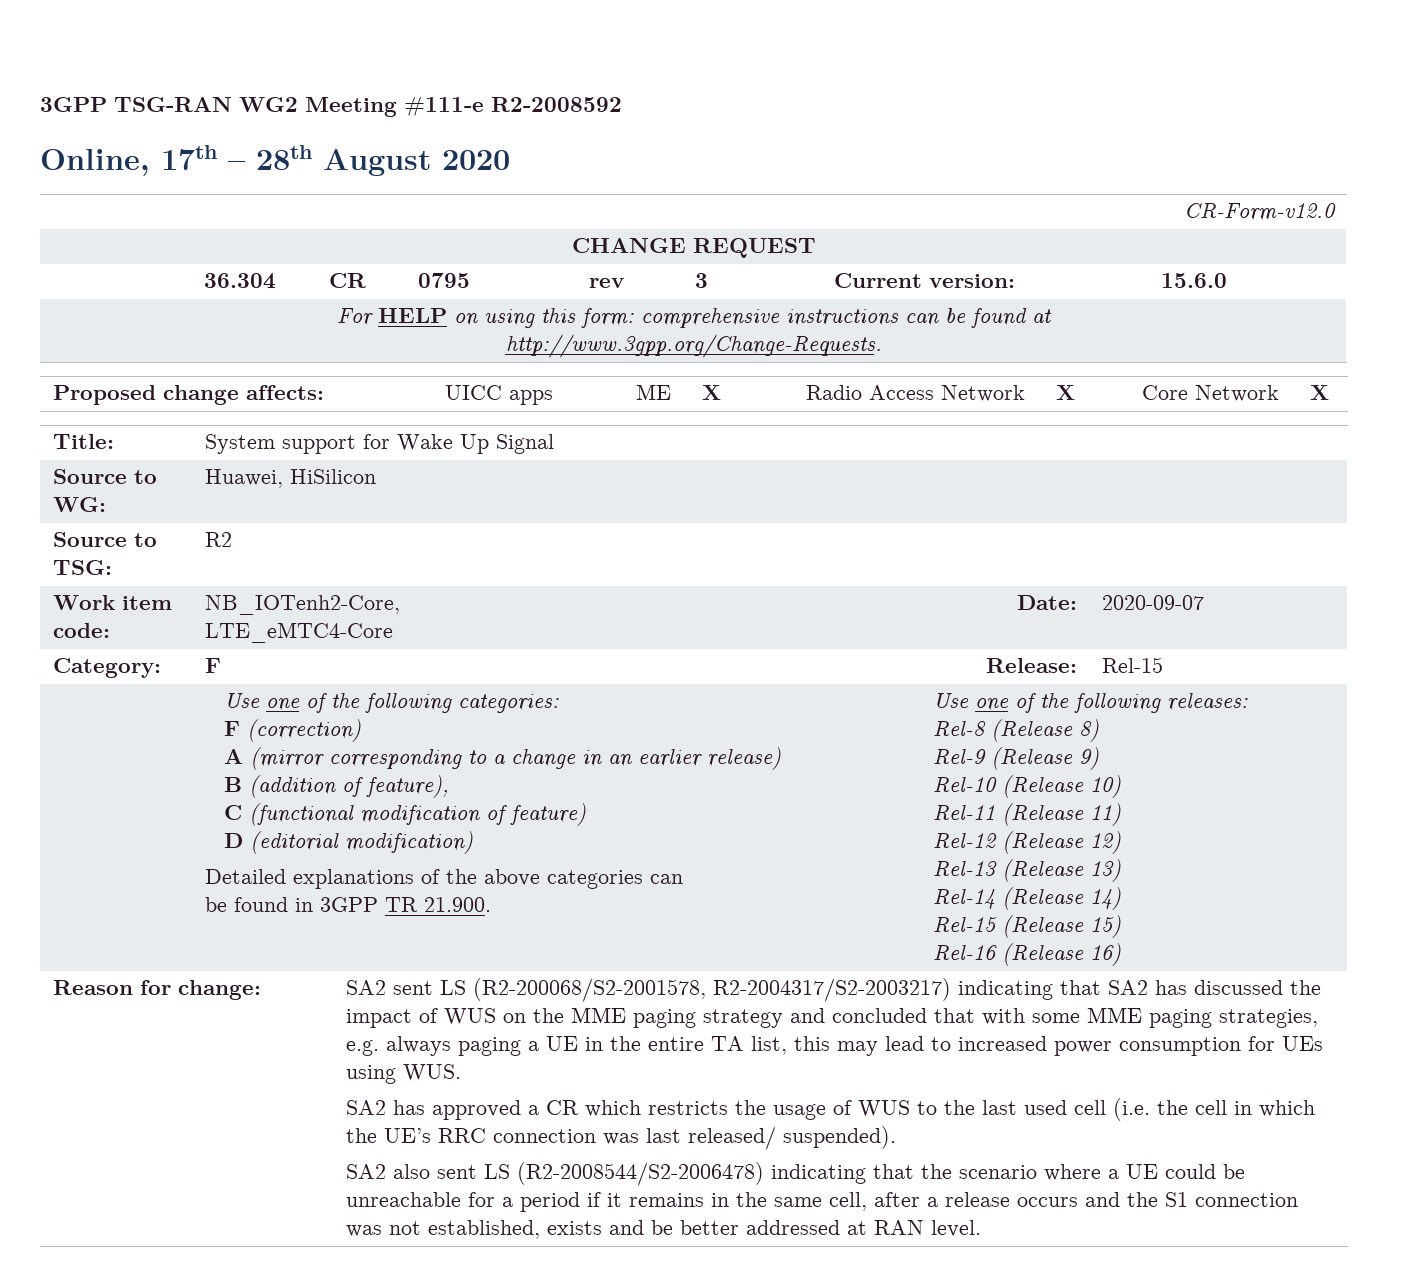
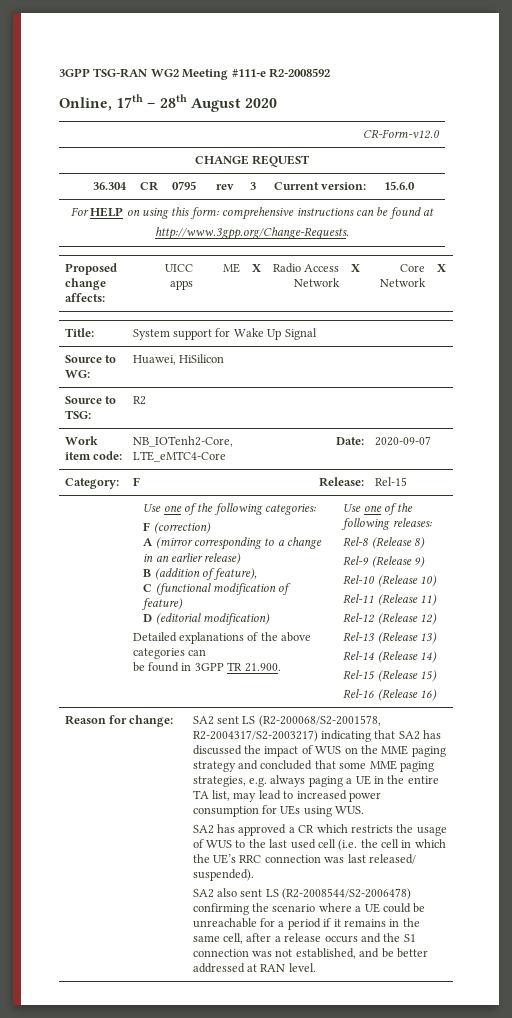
- SA2 sent LS (R2-200068/S2-2001578, R2-2004317/S2-2003217) indicating that SA2 has discussed the impact of WUS on the MME paging strategy and concluded that with some MME paging strategies, e.g. always paging a UE in the entire TA list, this may lead to increased power consumption for UEs using WUS.
+ SA2 sent LS (R2-200068/S2-2001578, R2-2004317/S2-2003217) indicating that SA2 has discussed the impact of WUS on the MME paging strategy and concluded that some MME paging strategies, e.g. always paging a UE in the entire TA list, may lead to increased power consumption for UEs using WUS.
- SA2 also sent LS (R2-2008544/S2-2006478) indicating that the scenario where a UE could be unreachable for a period if it remains in the same cell, after a release occurs and the S1 connection was not established, exists and be better addressed at RAN level.
+ SA2 also sent LS (R2-2008544/S2-2006478) confirming the scenario where a UE could be unreachable for a period if it remains in the same cell, after a release occurs and the S1 connection was not established, and be better addressed at RAN level.

